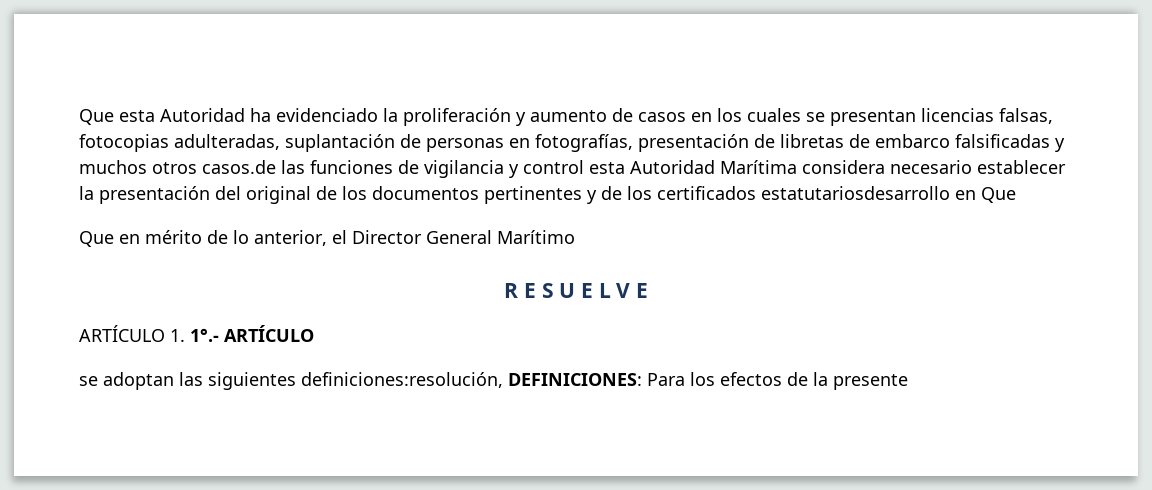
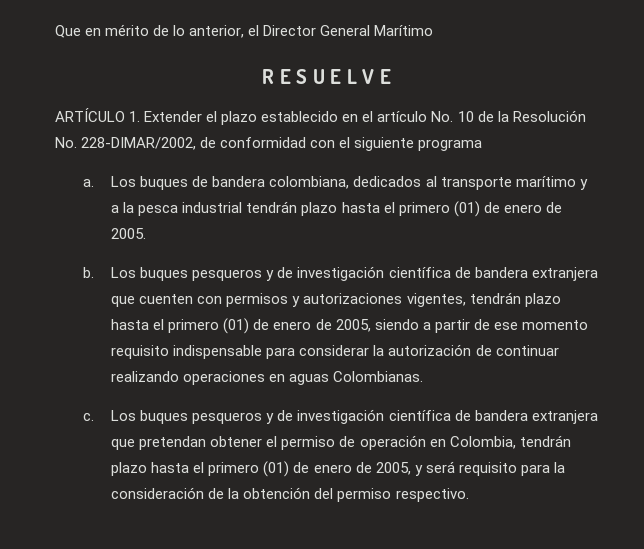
- Que esta Autoridad ha evidenciado la proliferación y aumento de casos en los cuales se presentan licencias falsas, fotocopias adulteradas, suplantación de personas en fotografías, presentación de libretas de embarco falsificadas y muchos otros casos.de las funciones de vigilancia y control esta Autoridad Marítima considera necesario establecer la presentación del original de los documentos pertinentes y de los certificados estatutariosdesarrollo en Que
- ARTÍCULO 1. 1°.- ARTÍCULO
- se adoptan las siguientes definiciones:resolución, DEFINICIONES: Para los efectos de la presente
+ ARTÍCULO 1. Extender el plazo establecido en el artículo No. 10 de la Resolución No. 228-DIMAR/2002, de conformidad con el siguiente programa
+ a. Los buques de bandera colombiana, dedicados al transporte marítimo y a la pesca industrial tendrán plazo hasta el primero (01) de enero de 2005.
+ b. Los buques pesqueros y de investigación científica de bandera extranjera que cuenten con permisos y autorizaciones vigentes, tendrán plazo hasta el primero (01) de enero de 2005, siendo a partir de ese momento requisito indispensable para considerar la autorización de continuar realizando operaciones en aguas Colombianas.
+ c. Los buques pesqueros y de investigación científica de bandera extranjera que pretendan obtener el permiso de operación en Colombia, tendrán plazo hasta el primero (01) de enero de 2005, y será requisito para la consideración de la obtención del permiso respectivo.

